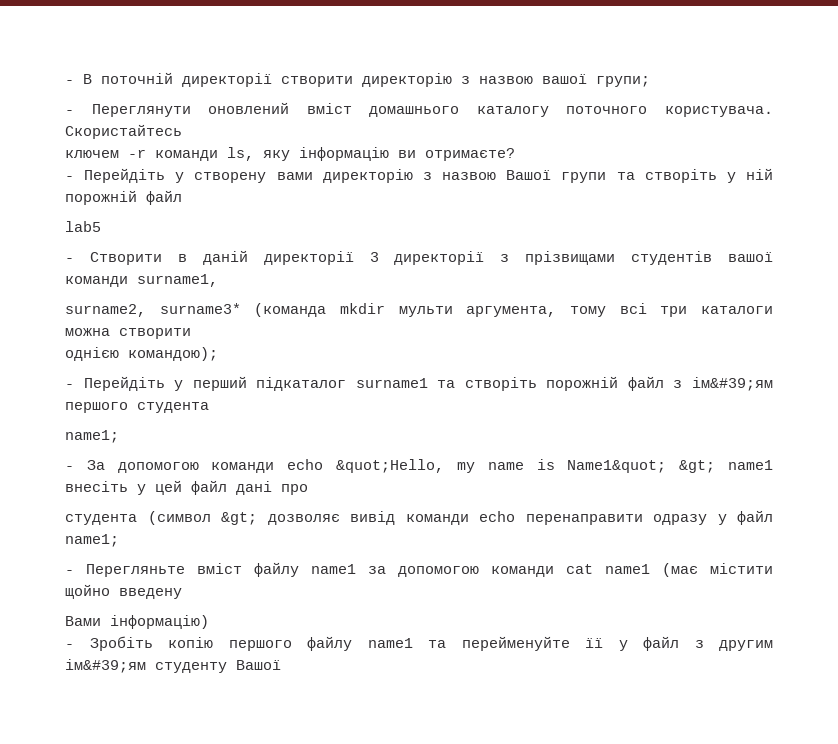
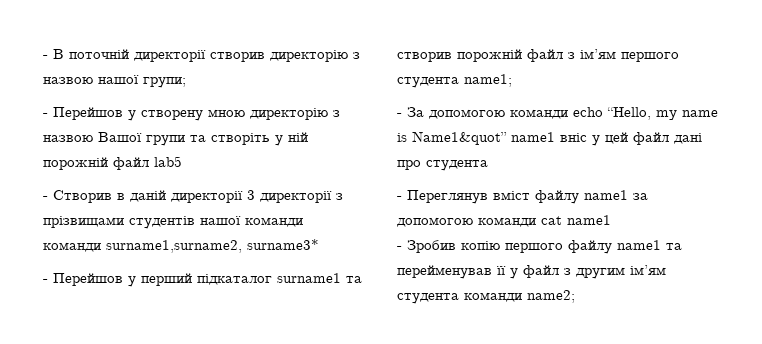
- - В поточній директорії створити директорію з назвою вашої групи;
+ - В поточній директорії створив директорію з назвою нашої групи;
- - Переглянути оновлений вміст домашнього каталогу поточного користувача. Скористайтесь
- ключем -r команди ls, яку інформацію ви отримаєте?
- - Перейдіть у створену вами директорію з назвою Вашої групи та створіть у ній порожній файл
- lab5
+ - Перейшов у створену мною директорію з назвою Вашої групи та створіть у ній порожній файл lab5
- - Створити в даній директорії 3 директорії з прізвищами студентів вашої команди surname1,
- surname2, surname3* (команда mkdir мульти аргумента, тому всі три каталоги можна створити
- однією командою);
- - Перейдіть у перший підкаталог surname1 та створіть порожній файл з ім&#39;ям першого студента
- name1;
+ - Створив в даній директорії 3 директорії з прізвищами студентів нашої команди команди surname1,surname2, surname3*
+ - Перейшов у перший підкаталог surname1 та створив порожній файл з ім’ям першого студента name1;
- - За допомогою команди echo &quot;Hello, my name is Name1&quot; &gt; name1 внесіть у цей файл дані про
- студента (символ &gt; дозволяє вивід команди echo перенаправити одразу у файл name1;
- - Перегляньте вміст файлу name1 за допомогою команди cat name1 (має містити щойно введену
- Вами інформацію)
- - Зробіть копію першого файлу name1 та перейменуйте її у файл з другим ім&#39;ям студенту Вашої
+ - За допомогою команди echo “Hello, my name is Name1&quot” name1 вніс у цей файл дані про студента
+ - Переглянув вміст файлу name1 за допомогою команди cat name1
+ - Зробив копію першого файлу name1 та перейменував її у файл з другим ім’ям студента команди name2;

